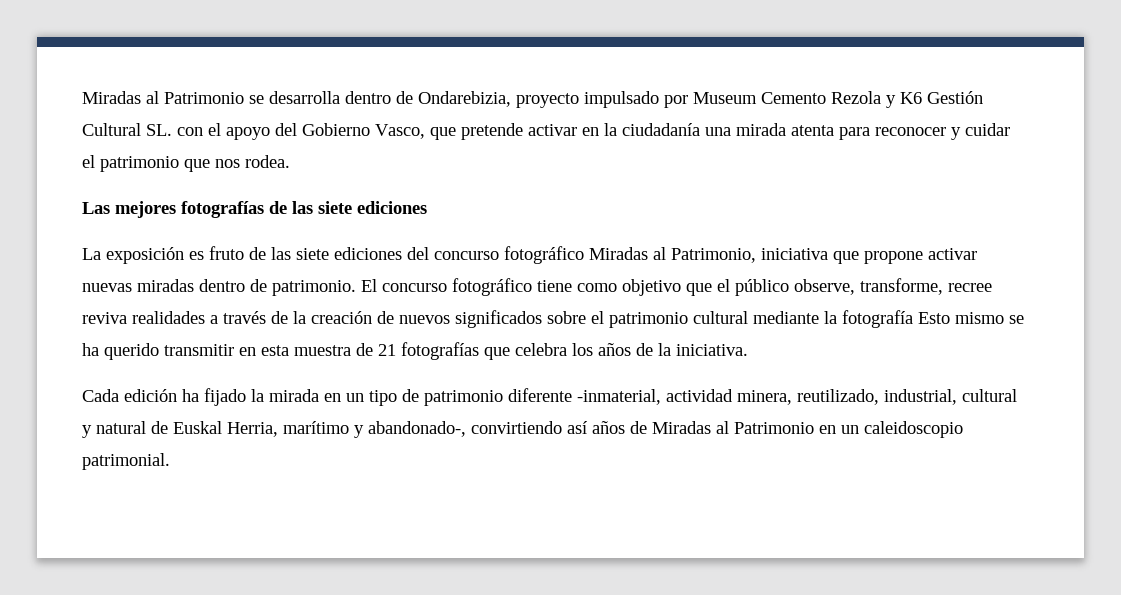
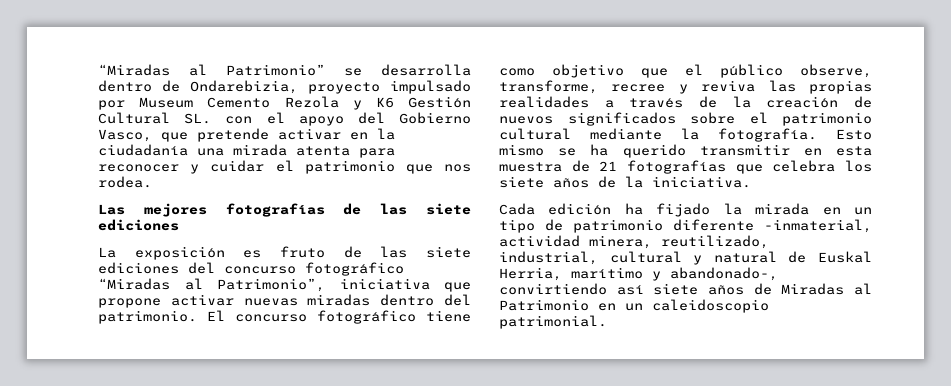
- Miradas al Patrimonio se desarrolla dentro de Ondarebizia, proyecto impulsado por Museum Cemento Rezola y K6 Gestión Cultural SL. con el apoyo del Gobierno Vasco, que pretende activar en la ciudadanía una mirada atenta para reconocer y cuidar el patrimonio que nos rodea.
+ “Miradas al Patrimonio” se desarrolla dentro de Ondarebizia, proyecto impulsado por Museum Cemento Rezola y K6 Gestión Cultural SL. con el apoyo del Gobierno Vasco, que pretende activar en la ciudadanía una mirada atenta para reconocer y cuidar el patrimonio que nos rodea.
- La exposición es fruto de las siete ediciones del concurso fotográfico Miradas al Patrimonio, iniciativa que propone activar nuevas miradas dentro de patrimonio.
+ La exposición es fruto de las siete ediciones del concurso fotográfico “Miradas al Patrimonio”, iniciativa que propone activar nuevas miradas dentro del patrimonio.
- El concurso fotográfico tiene como objetivo que el público observe, transforme, recree reviva realidades a través de la creación de nuevos significados sobre el patrimonio cultural mediante la fotografía Esto mismo se ha querido transmitir en esta muestra de 21 fotografías que celebra los años de la iniciativa.
+ El concurso fotográfico tiene como objetivo que el público observe, transforme, recree y reviva las propias realidades a través de la creación de nuevos significados sobre el patrimonio cultural mediante la fotografía. Esto mismo se ha querido transmitir en esta muestra de 21 fotografías que celebra los siete años de la iniciativa.
- Cada edición ha fijado la mirada en un tipo de patrimonio diferente -inmaterial, actividad minera, reutilizado, industrial, cultural y natural de Euskal Herria, marítimo y abandonado-, convirtiendo así años de Miradas al Patrimonio en un caleidoscopio patrimonial.
+ Cada edición ha fijado la mirada en un tipo de patrimonio diferente -inmaterial, actividad minera, reutilizado, industrial, cultural y natural de Euskal Herria, marítimo y abandonado-, convirtiendo así siete años de Miradas al Patrimonio en un caleidoscopio patrimonial.

